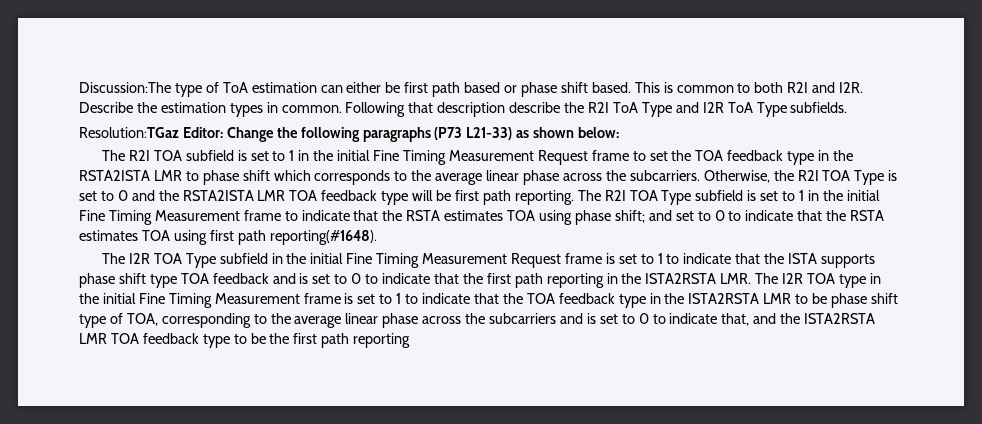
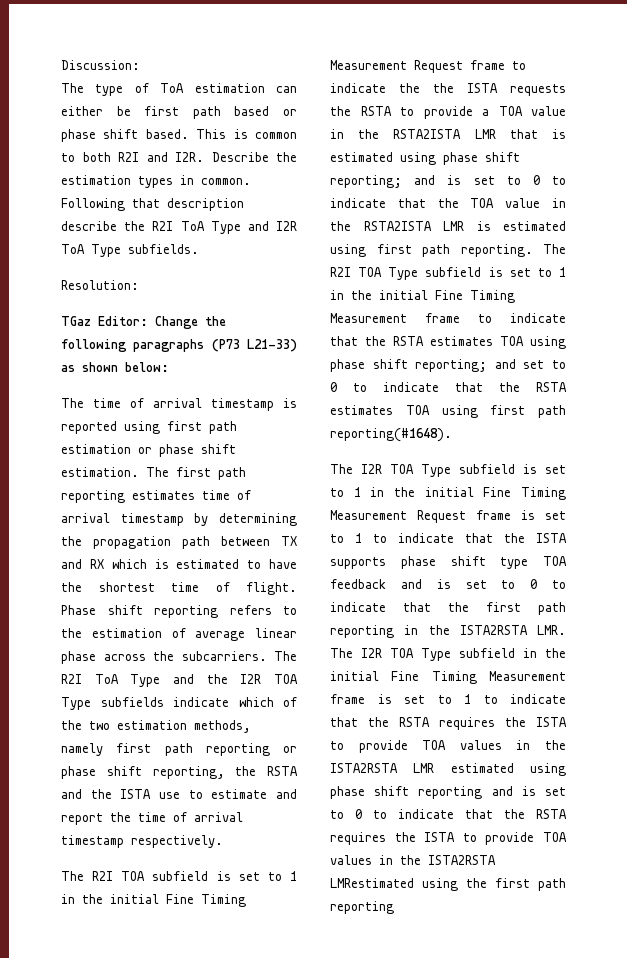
- Discussion:The type of ToA estimation can either be first path based or phase shift based.
+ Discussion:
+ The type of ToA estimation can either be first path based or phase shift based.
- Resolution:TGaz Editor: Change the following paragraphs (P73 L21-33) as shown below:
+ Resolution:
+ TGaz Editor: Change the following paragraphs (P73 L21-33) as shown below:
+ The time of arrival timestamp is reported using first path estimation or phase shift estimation. The first path reporting estimates time of arrival timestamp by determining the propagation path between TX and RX which is estimated to have the shortest time of flight. Phase shift reporting refers to the estimation of average linear phase across the subcarriers. The R2I ToA Type and the I2R TOA Type subfields indicate which of the two estimation methods, namely first path reporting or phase shift reporting, the RSTA and the ISTA use to estimate and report the time of arrival timestamp respectively.
- The R2I TOA subfield is set to 1 in the initial Fine Timing Measurement Request frame to set the TOA feedback type in the RSTA2ISTA LMR to phase shift which corresponds to the average linear phase across the subcarriers. Otherwise, the R2I TOA Type is set to 0 and the RSTA2ISTA LMR TOA feedback type will be first path reporting.
+ The R2I TOA subfield is set to 1 in the initial Fine Timing Measurement Request frame to indicate the the ISTA requests the RSTA to provide a TOA value in the RSTA2ISTA LMR that is estimated using phase shift reporting; and is set to 0 to indicate that the TOA value in the RSTA2ISTA LMR is estimated using first path reporting.
- The R2I TOA Type subfield is set to 1 in the initial Fine Timing Measurement frame to indicate that the RSTA estimates TOA using phase shift; and set to 0 to indicate that the RSTA estimates TOA using first path reporting(#1648).
+ The R2I TOA Type subfield is set to 1 in the initial Fine Timing Measurement frame to indicate that the RSTA estimates TOA using phase shift reporting; and set to 0 to indicate that the RSTA estimates TOA using first path reporting(#1648).
- The I2R TOA Type subfield in the initial Fine Timing Measurement Request frame is set to 1 to indicate that the ISTA supports phase shift type TOA feedback and is set to 0 to indicate that the first path reporting in the ISTA2RSTA LMR. The I2R TOA type in the initial Fine Timing Measurement frame is set to 1 to indicate that the TOA feedback type in the ISTA2RSTA LMR to be phase shift type of TOA, corresponding to the average linear phase across the subcarriers and is set to 0 to indicate that, and the ISTA2RSTA LMR TOA feedback type to be the first path reporting
+ The I2R TOA Type subfield is set to 1 in the initial Fine Timing Measurement Request frame is set to 1 to indicate that the ISTA supports phase shift type TOA feedback and is set to 0 to indicate that the first path reporting in the ISTA2RSTA LMR. The I2R TOA Type subfield in the initial Fine Timing Measurement frame is set to 1 to indicate that the RSTA requires the ISTA to provide TOA values in the ISTA2RSTA LMR estimated using phase shift reporting and is set to 0 to indicate that the RSTA requires the ISTA to provide TOA values in the ISTA2RSTA LMRestimated using the first path reporting

